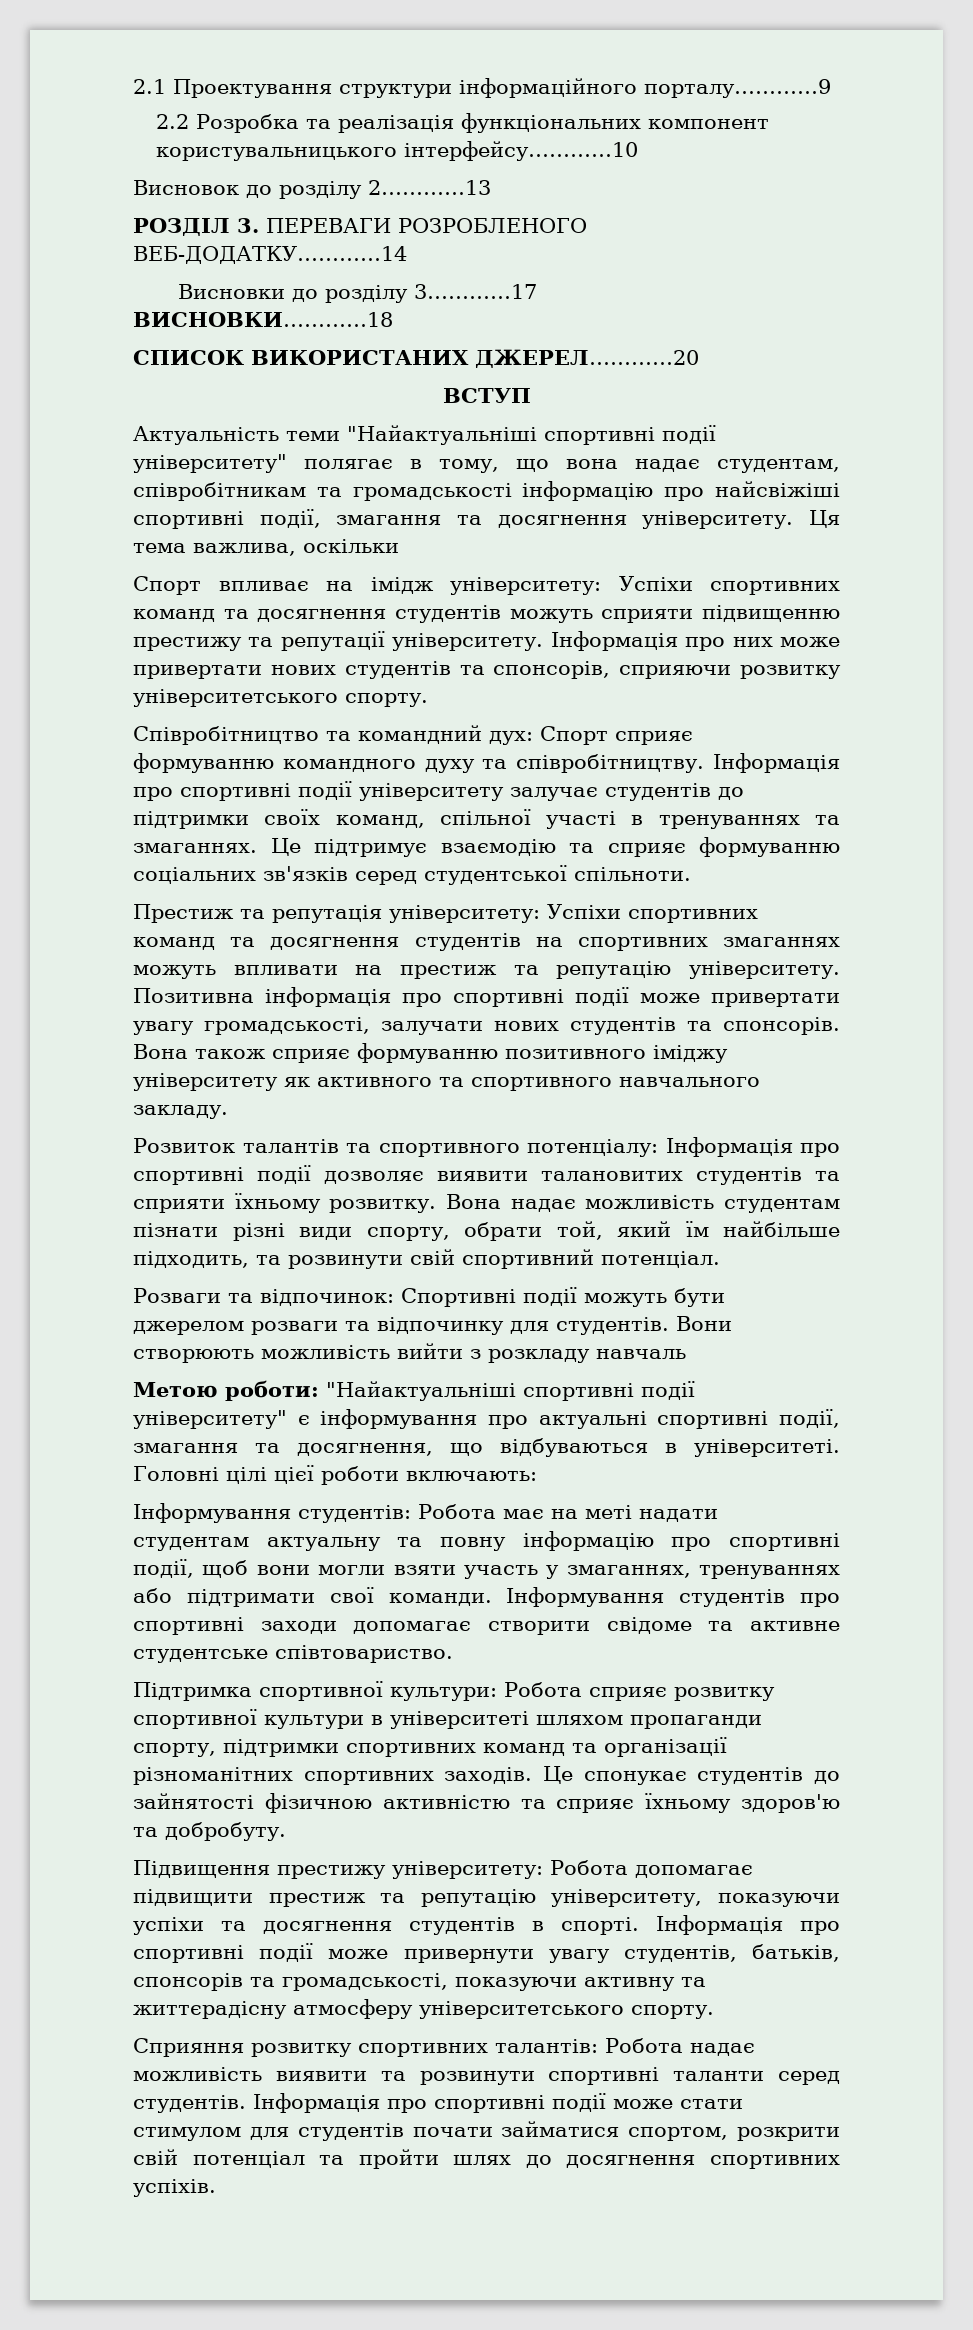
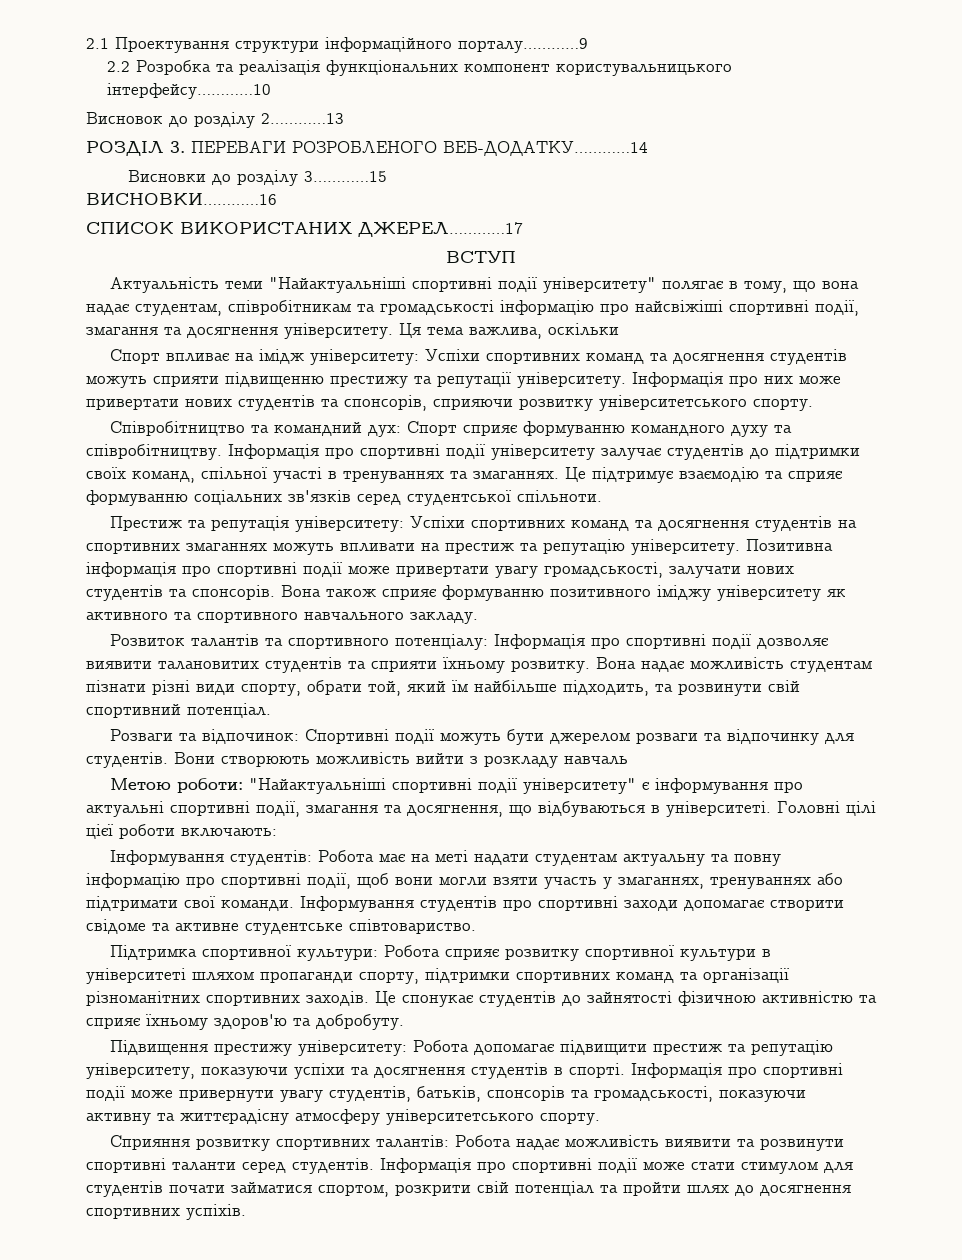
- Висновки до розділу 3…………17
- ВИСНОВКИ…………18
+ Висновки до розділу 3…………15
+ ВИСНОВКИ…………16
- СПИСОК ВИКОРИСТАНИХ ДЖЕРЕЛ…………20
+ СПИСОК ВИКОРИСТАНИХ ДЖЕРЕЛ…………17

